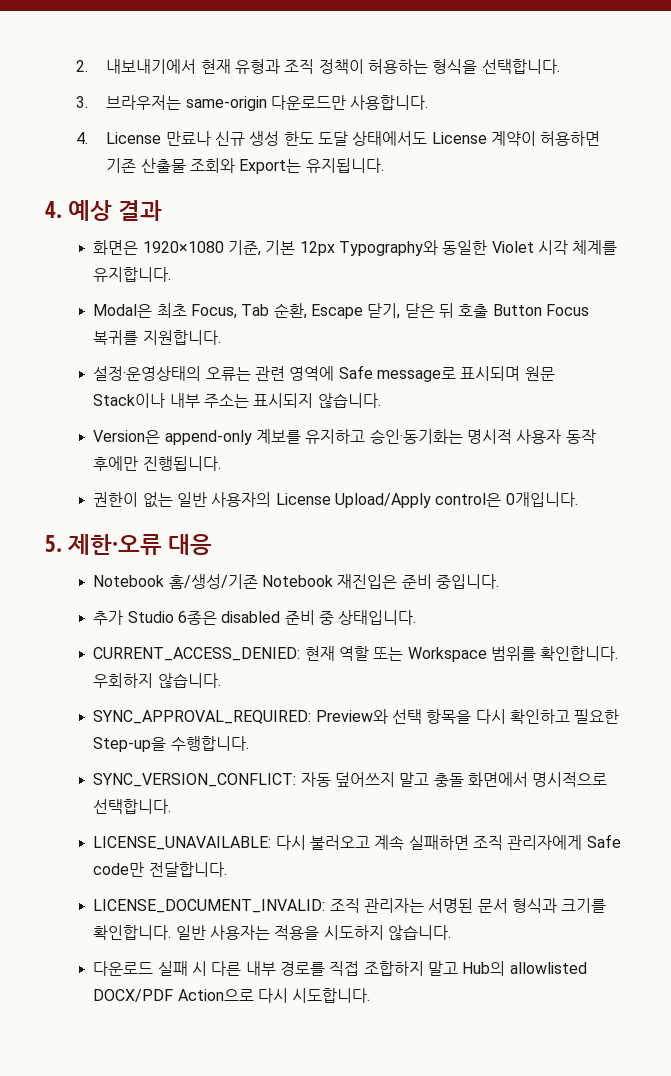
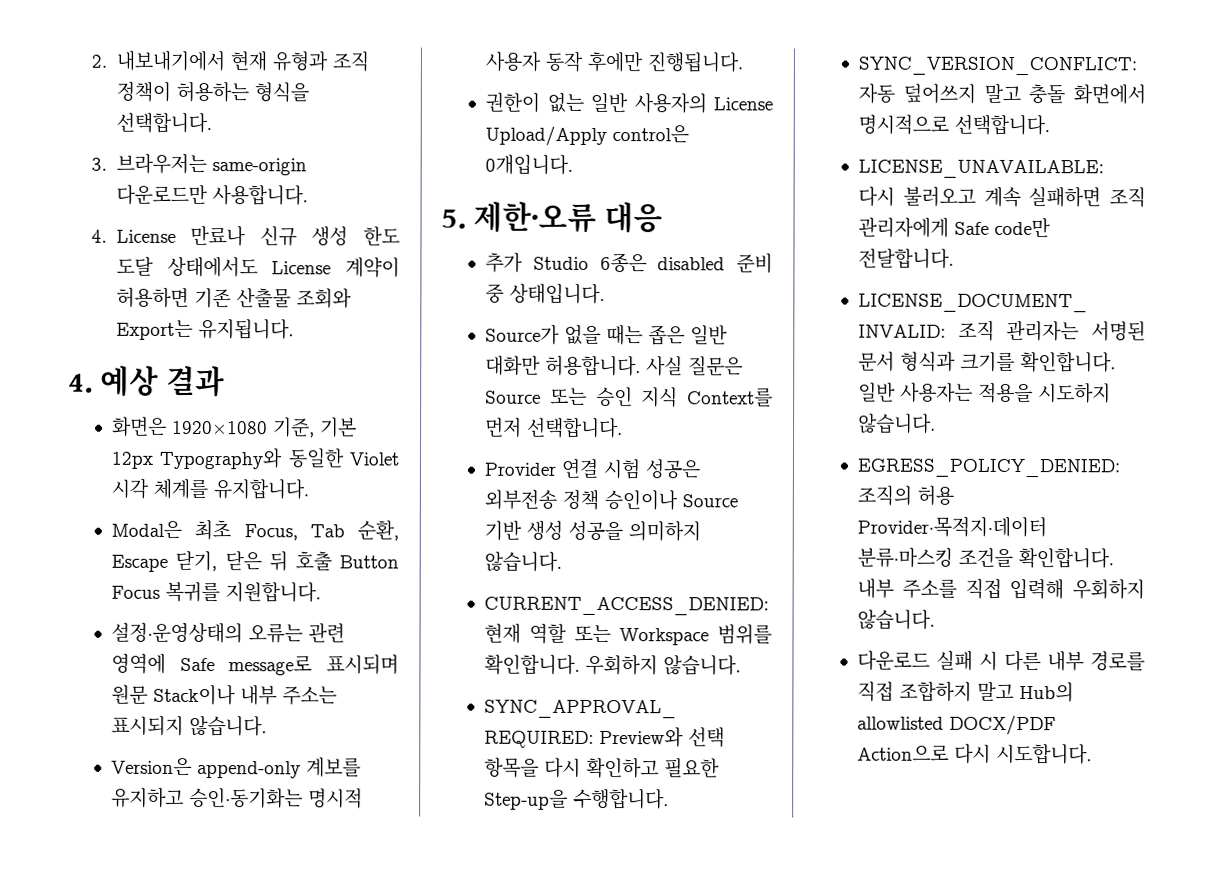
- Notebook 홈/생성/기존 Notebook 재진입은 준비 중입니다.
+ Source가 없을 때는 좁은 일반 대화만 허용합니다. 사실 질문은 Source 또는 승인 지식 Context를 먼저 선택합니다.
+ Provider 연결 시험 성공은 외부전송 정책 승인이나 Source 기반 생성 성공을 의미하지 않습니다.
+ EGRESS_POLICY_DENIED: 조직의 허용 Provider·목적지·데이터 분류·마스킹 조건을 확인합니다. 내부 주소를 직접 입력해 우회하지 않습니다.

